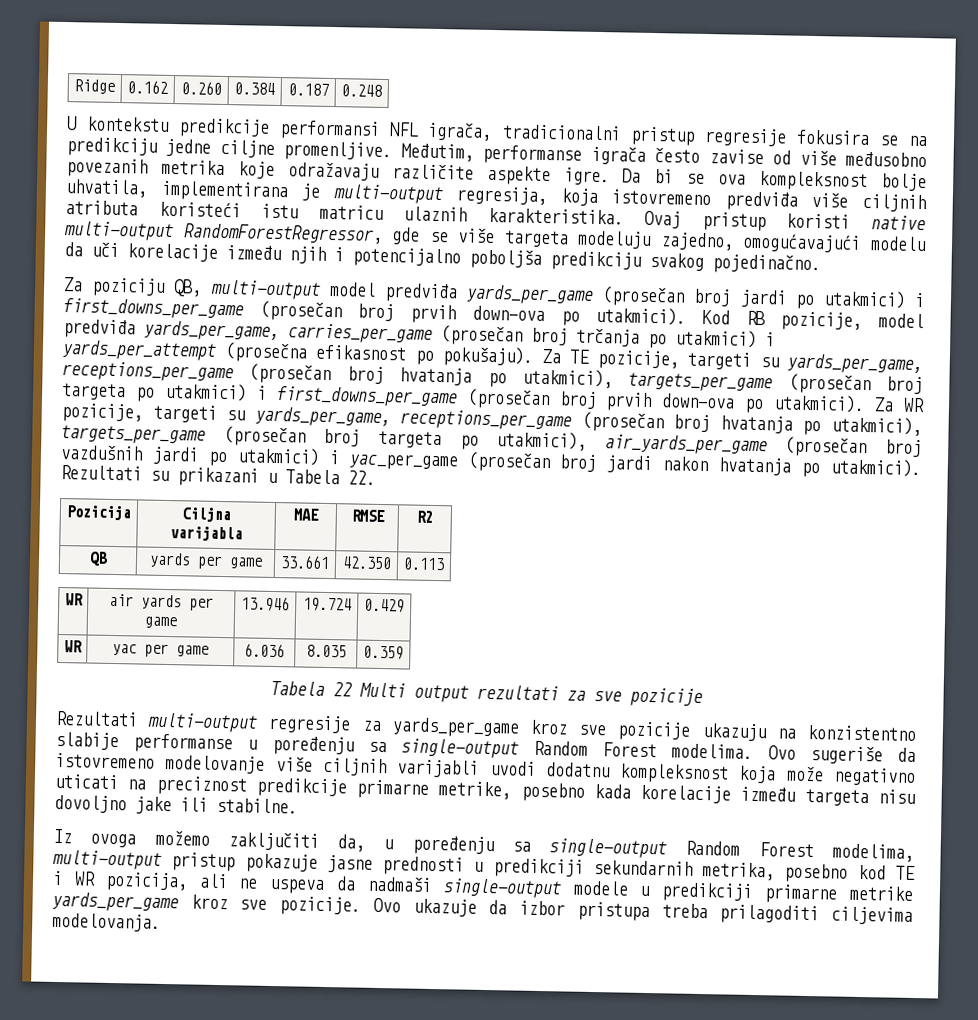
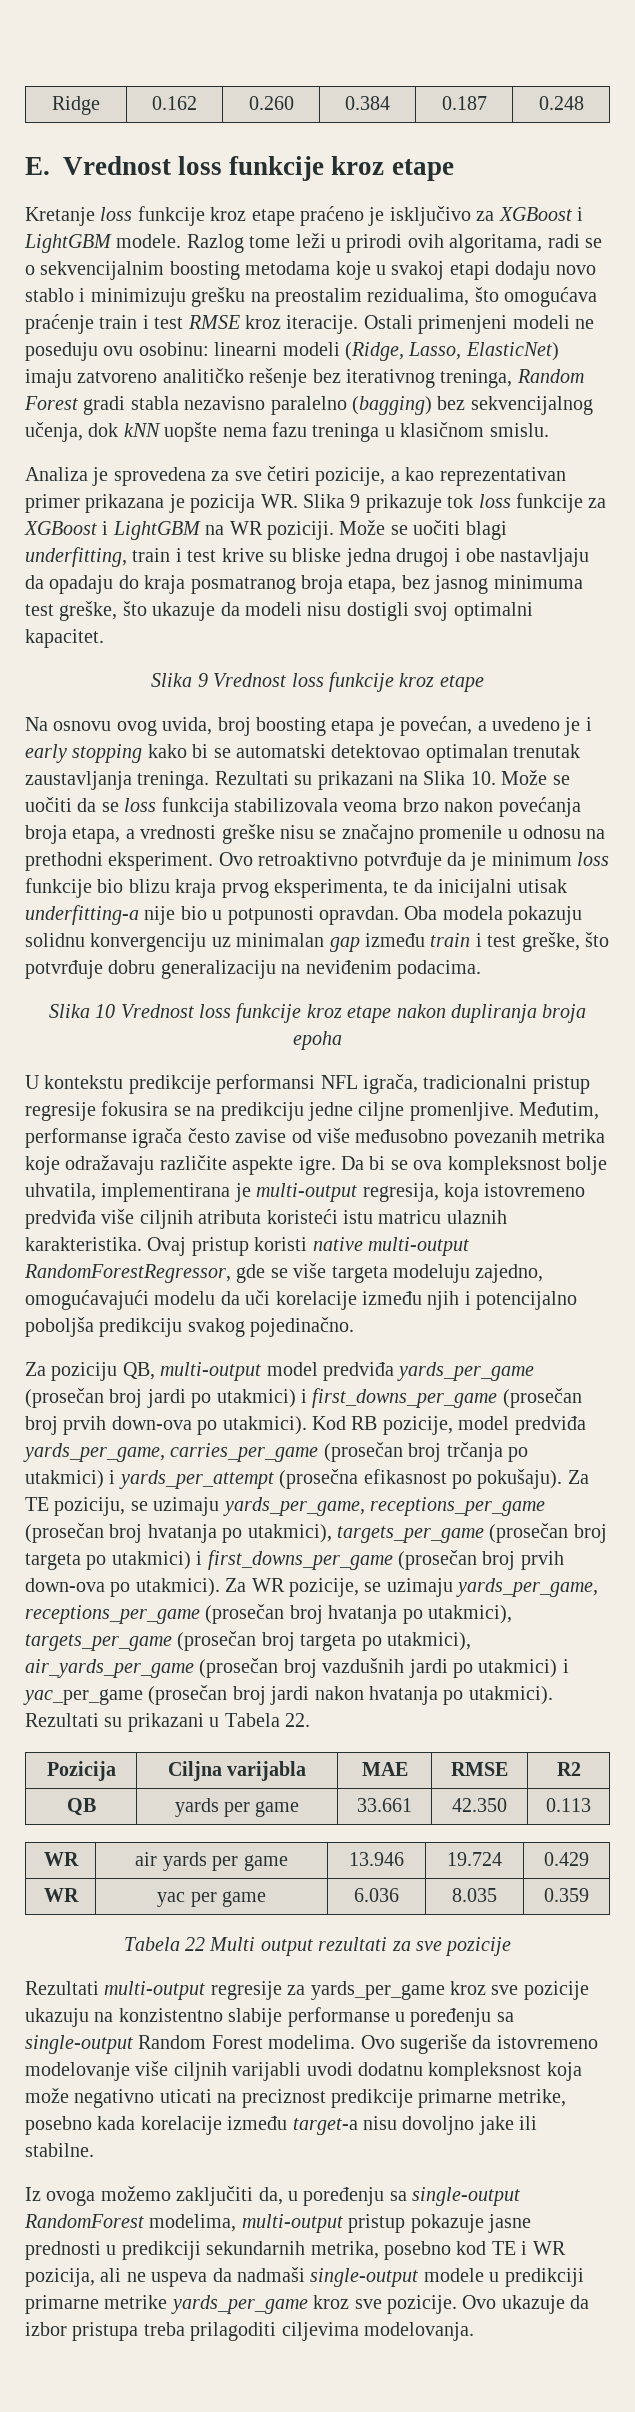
+ E. Vrednost loss funkcije kroz etape
+ Kretanje loss funkcije kroz etape praćeno je isključivo za XGBoost i LightGBM modele. Razlog tome leži u prirodi ovih algoritama, radi se o sekvencijalnim boosting metodama koje u svakoj etapi dodaju novo stablo i minimizuju grešku na preostalim rezidualima, što omogućava praćenje train i test RMSE kroz iteracije. Ostali primenjeni modeli ne poseduju ovu osobinu: linearni modeli (Ridge, Lasso, ElasticNet) imaju zatvoreno analitičko rešenje bez iterativnog treninga, Random Forest gradi stabla nezavisno paralelno (bagging) bez sekvencijalnog učenja, dok kNN uopšte nema fazu treninga u klasičnom smislu.
+ Analiza je sprovedena za sve četiri pozicije, a kao reprezentativan primer prikazana je pozicija WR. Slika 9 prikazuje tok loss funkcije za XGBoost i LightGBM na WR poziciji. Može se uočiti blagi underfitting, train i test krive su bliske jedna drugoj i obe nastavljaju da opadaju do kraja posmatranog broja etapa, bez jasnog minimuma test greške, što ukazuje da modeli nisu dostigli svoj optimalni kapacitet.
+ Slika 9 Vrednost loss funkcije kroz etape
+ Na osnovu ovog uvida, broj boosting etapa je povećan, a uvedeno je i early stopping kako bi se automatski detektovao optimalan trenutak zaustavljanja treninga. Rezultati su prikazani na Slika 10. Može se uočiti da se loss funkcija stabilizovala veoma brzo nakon povećanja broja etapa, a vrednosti greške nisu se značajno promenile u odnosu na prethodni eksperiment. Ovo retroaktivno potvrđuje da je minimum loss funkcije bio blizu kraja prvog eksperimenta, te da inicijalni utisak underfitting-a nije bio u potpunosti opravdan. Oba modela pokazuju solidnu konvergenciju uz minimalan gap između train i test greške, što potvrđuje dobru generalizaciju na neviđenim podacima.
+ Slika 10 Vrednost loss funkcije kroz etape nakon dupliranja broja epoha
- Za TE pozicije, targeti su yards_per_game, receptions_per_game (prosečan broj hvatanja po utakmici), targets_per_game (prosečan broj targeta po utakmici) i first_downs_per_game (prosečan broj prvih down-ova po utakmici).
+ Za TE poziciju, se uzimaju yards_per_game, receptions_per_game (prosečan broj hvatanja po utakmici), targets_per_game (prosečan broj targeta po utakmici) i first_downs_per_game (prosečan broj prvih down-ova po utakmici).
- Za WR pozicije, targeti su yards_per_game, receptions_per_game (prosečan broj hvatanja po utakmici), targets_per_game (prosečan broj targeta po utakmici), air_yards_per_game (prosečan broj vazdušnih jardi po utakmici) i yac_per_game (prosečan broj jardi nakon hvatanja po utakmici).
+ Za WR pozicije, se uzimaju yards_per_game, receptions_per_game (prosečan broj hvatanja po utakmici), targets_per_game (prosečan broj targeta po utakmici), air_yards_per_game (prosečan broj vazdušnih jardi po utakmici) i yac_per_game (prosečan broj jardi nakon hvatanja po utakmici).
- Ovo sugeriše da istovremeno modelovanje više ciljnih varijabli uvodi dodatnu kompleksnost koja može negativno uticati na preciznost predikcije primarne metrike, posebno kada korelacije između targeta nisu dovoljno jake ili stabilne.
+ Ovo sugeriše da istovremeno modelovanje više ciljnih varijabli uvodi dodatnu kompleksnost koja može negativno uticati na preciznost predikcije primarne metrike, posebno kada korelacije između target-a nisu dovoljno jake ili stabilne.
- Iz ovoga možemo zaključiti da, u poređenju sa single-output Random Forest modelima, multi-output pristup pokazuje jasne prednosti u predikciji sekundarnih metrika, posebno kod TE i WR pozicija, ali ne uspeva da nadmaši single-output modele u predikciji primarne metrike yards_per_game kroz sve pozicije.
+ Iz ovoga možemo zaključiti da, u poređenju sa single-output RandomForest modelima, multi-output pristup pokazuje jasne prednosti u predikciji sekundarnih metrika, posebno kod TE i WR pozicija, ali ne uspeva da nadmaši single-output modele u predikciji primarne metrike yards_per_game kroz sve pozicije.

